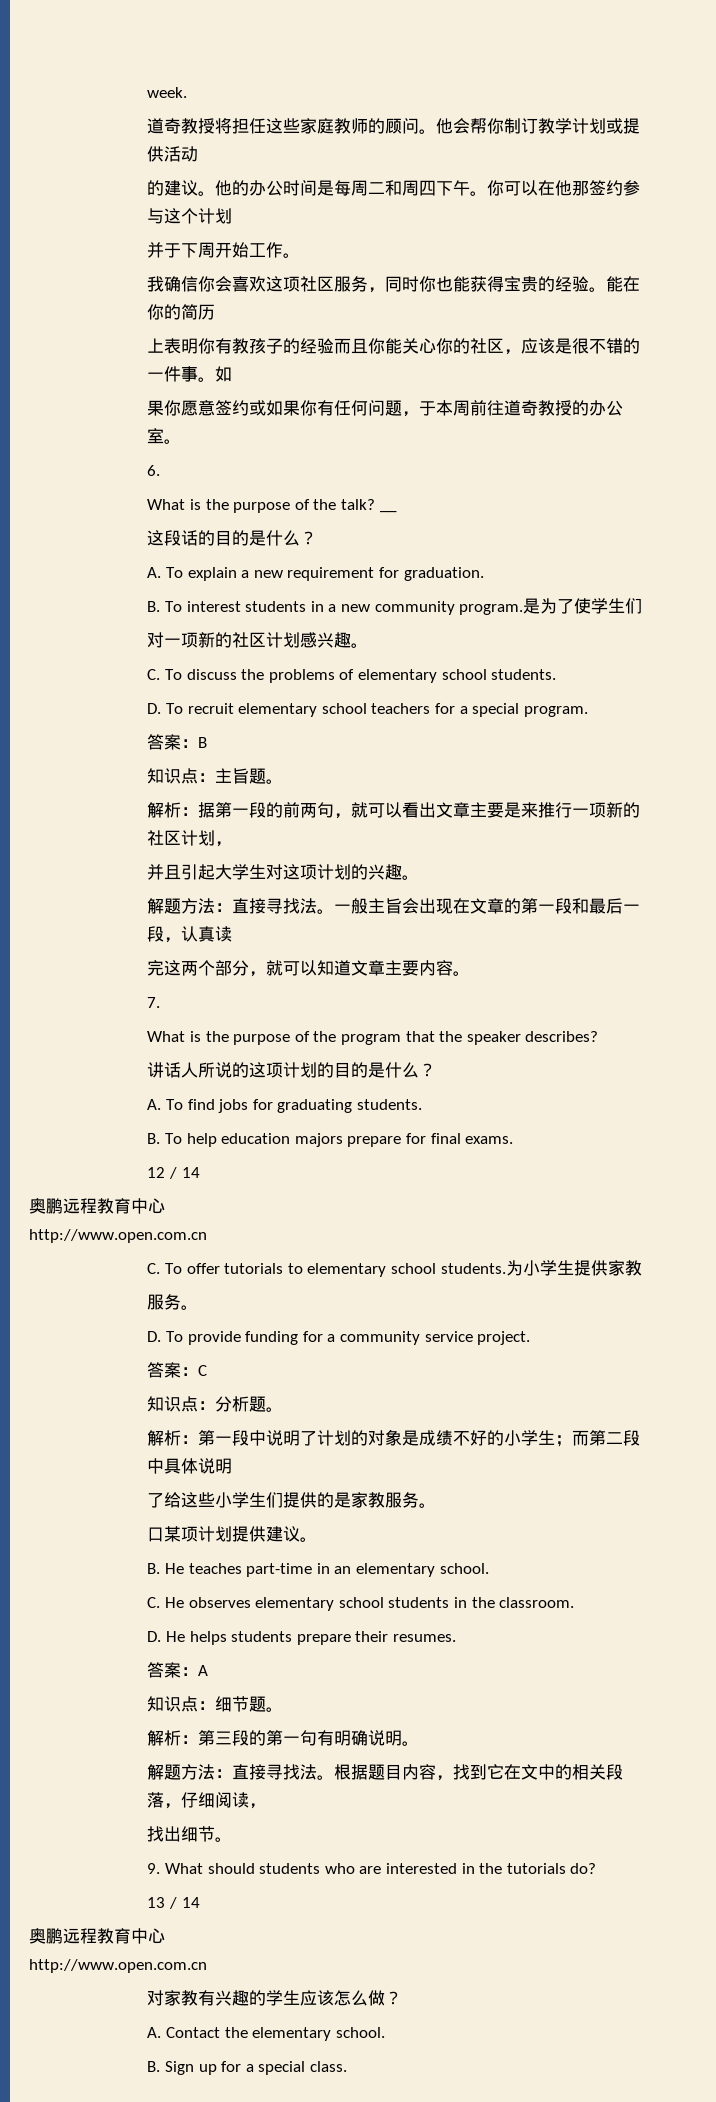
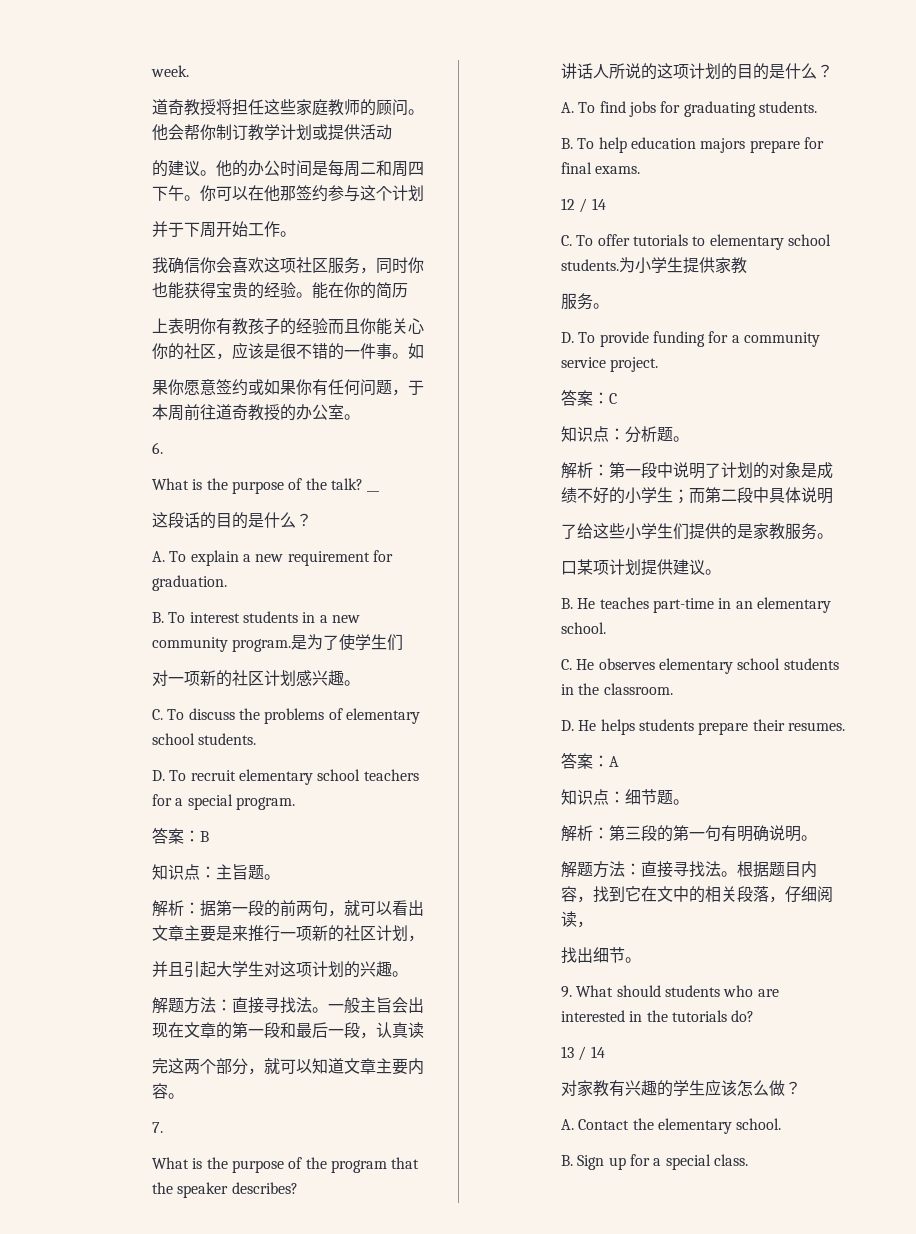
  12 / 14
- 奥鹏远程教育中心
- http://www.open.com.cn
  13 / 14
- 奥鹏远程教育中心
- http://www.open.com.cn

